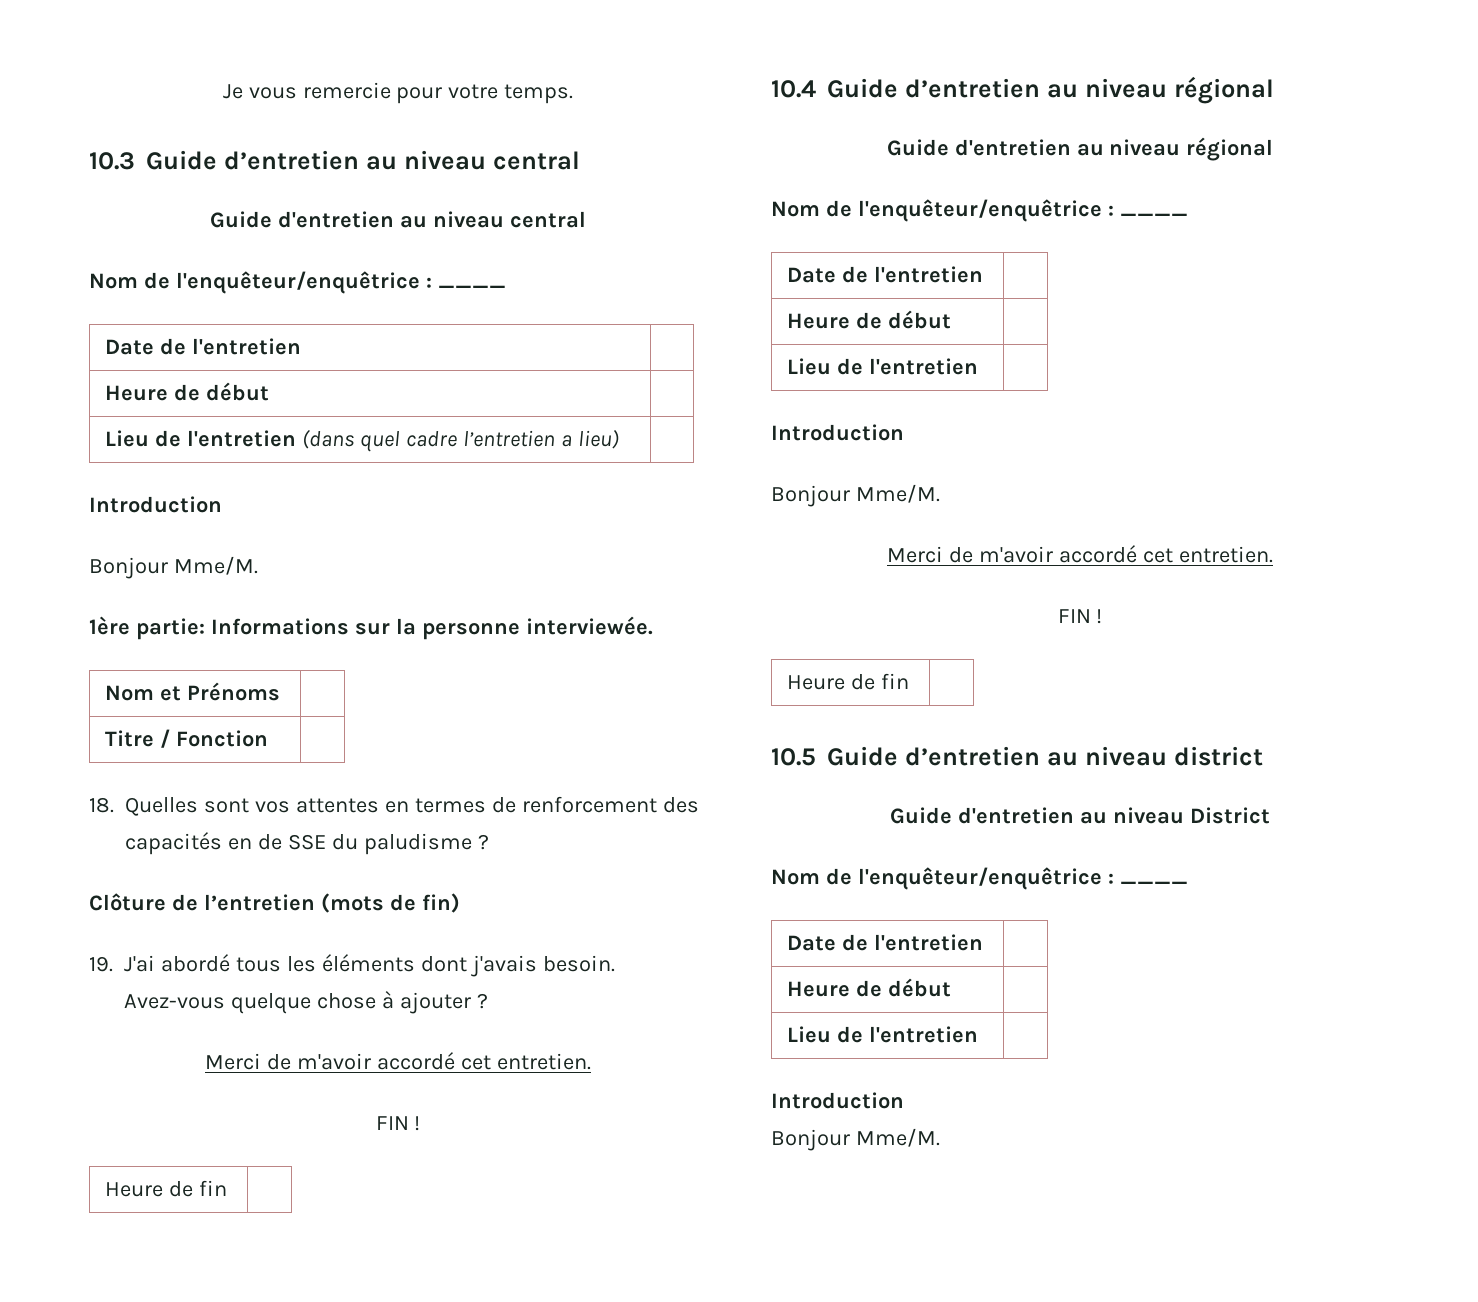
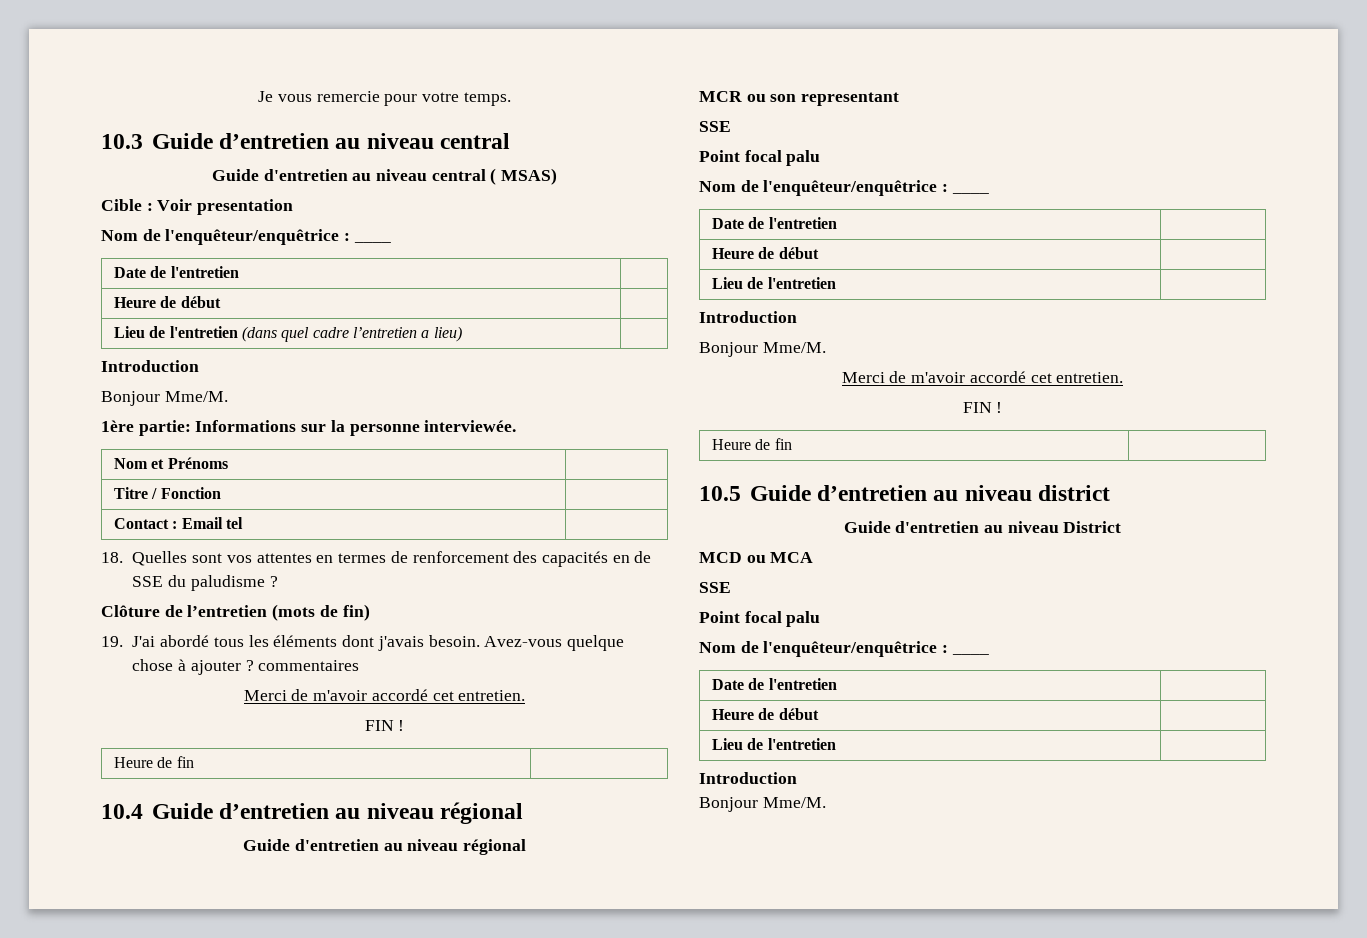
  10.3 Guide d’entretien au niveau central
- Guide d'entretien au niveau central
+ Guide d'entretien au niveau central ( MSAS)
+ Cible : Voir presentation
+ Contact : Email tel |
- Avez-vous quelque chose à ajouter ?
+ Avez-vous quelque chose à ajouter ? commentaires
+ MCR ou son representant
+ SSE
+ Point focal palu
+ MCD ou MCA
+ SSE
+ Point focal palu

